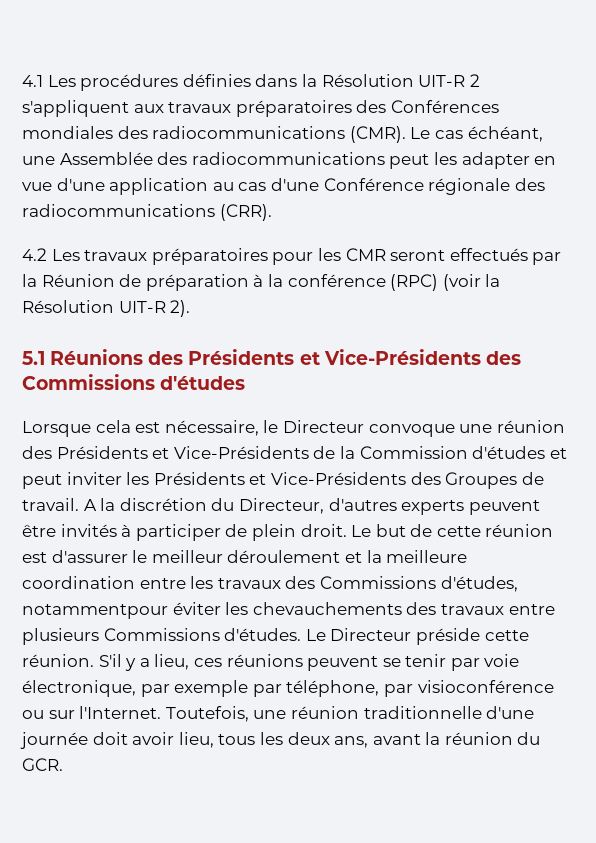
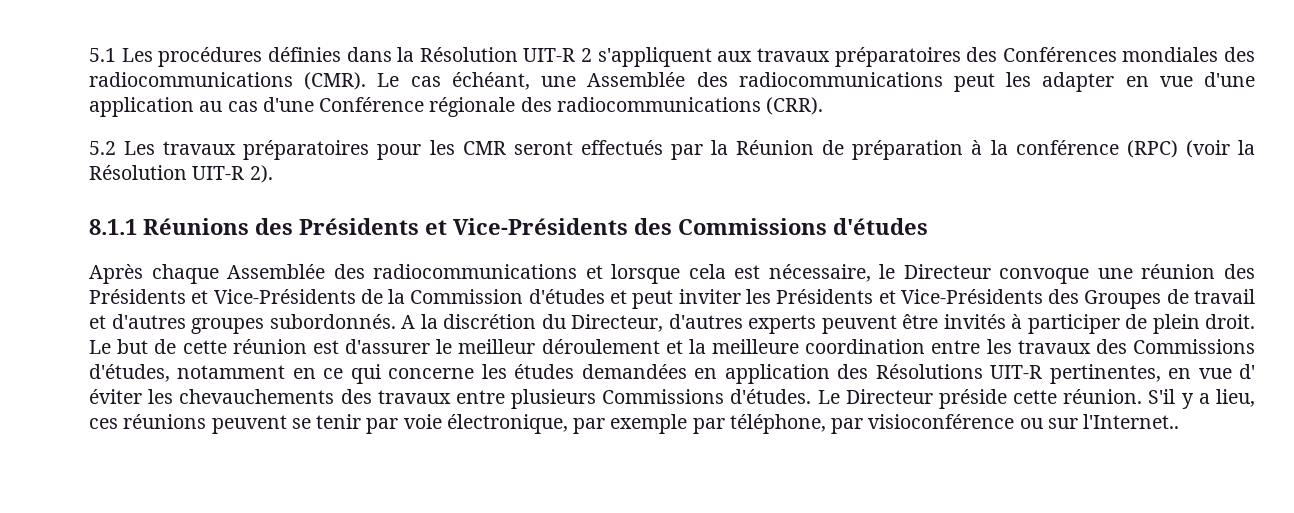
- 4.1 Les procédures définies dans la Résolution UIT-R 2 s'appliquent aux travaux préparatoires des Conférences mondiales des radiocommunications (CMR).
+ 5.1 Les procédures définies dans la Résolution UIT-R 2 s'appliquent aux travaux préparatoires des Conférences mondiales des radiocommunications (CMR).
- 4.2 Les travaux préparatoires pour les CMR seront effectués par la Réunion de préparation à la conférence (RPC) (voir la Résolution UIT-R 2).
+ 5.2 Les travaux préparatoires pour les CMR seront effectués par la Réunion de préparation à la conférence (RPC) (voir la Résolution UIT-R 2).
- 5.1 Réunions des Présidents et Vice-Présidents des Commissions d'études
+ 8.1.1 Réunions des Présidents et Vice-Présidents des Commissions d'études
- Lorsque cela est nécessaire, le Directeur convoque une réunion des Présidents et Vice-Présidents de la Commission d'études et peut inviter les Présidents et Vice-Présidents des Groupes de travail.
+ Après chaque Assemblée des radiocommunications et lorsque cela est nécessaire, le Directeur convoque une réunion des Présidents et Vice-Présidents de la Commission d'études et peut inviter les Présidents et Vice-Présidents des Groupes de travail et d'autres groupes subordonnés.
- Le but de cette réunion est d'assurer le meilleur déroulement et la meilleure coordination entre les travaux des Commissions d'études, notammentpour éviter les chevauchements des travaux entre plusieurs Commissions d'études.
+ Le but de cette réunion est d'assurer le meilleur déroulement et la meilleure coordination entre les travaux des Commissions d'études, notamment en ce qui concerne les études demandées en application des Résolutions UIT-R pertinentes, en vue d' éviter les chevauchements des travaux entre plusieurs Commissions d'études.
- S'il y a lieu, ces réunions peuvent se tenir par voie électronique, par exemple par téléphone, par visioconférence ou sur l'Internet. Toutefois, une réunion traditionnelle d'une journée doit avoir lieu, tous les deux ans, avant la réunion du GCR.
+ S'il y a lieu, ces réunions peuvent se tenir par voie électronique, par exemple par téléphone, par visioconférence ou sur l'Internet..

